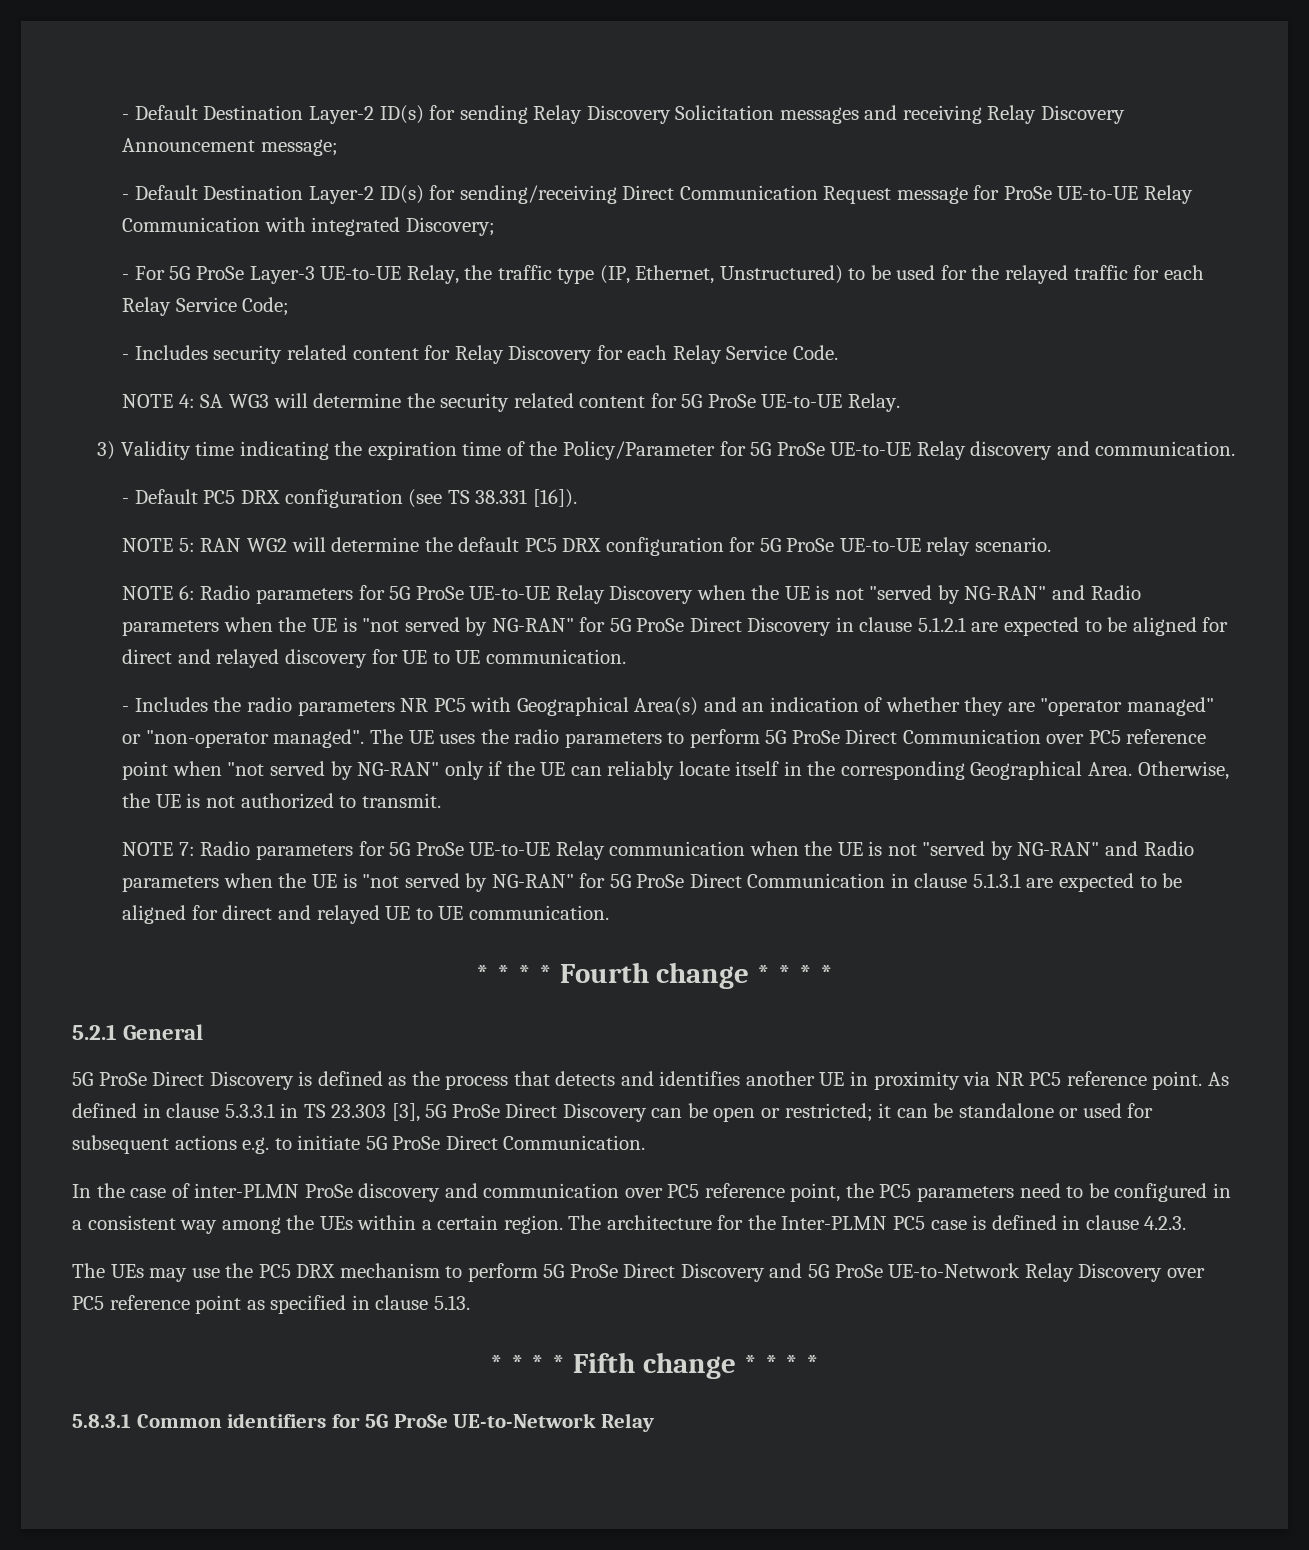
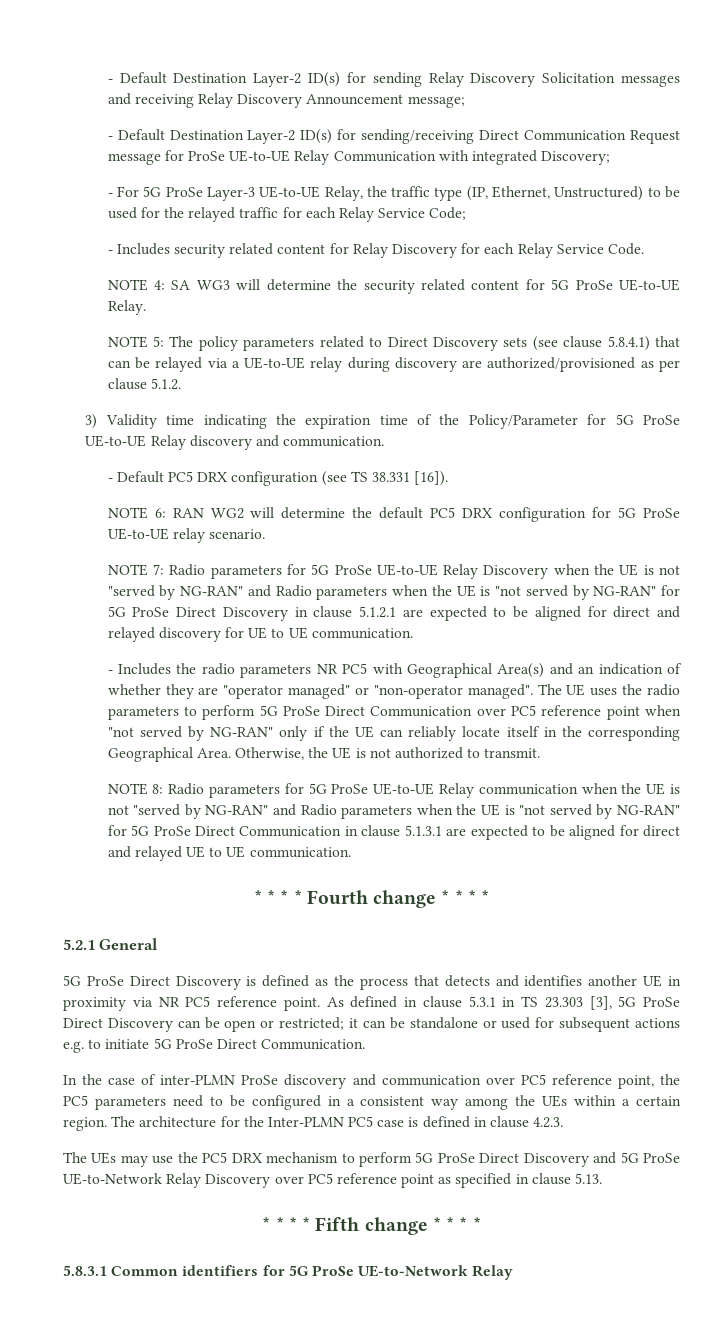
+ NOTE 5: The policy parameters related to Direct Discovery sets (see clause 5.8.4.1) that can be relayed via a UE-to-UE relay during discovery are authorized/provisioned as per clause 5.1.2.
- NOTE 5: RAN WG2 will determine the default PC5 DRX configuration for 5G ProSe UE-to-UE relay scenario.
+ NOTE 6: RAN WG2 will determine the default PC5 DRX configuration for 5G ProSe UE-to-UE relay scenario.
- NOTE 6: Radio parameters for 5G ProSe UE-to-UE Relay Discovery when the UE is not "served by NG-RAN" and Radio parameters when the UE is "not served by NG-RAN" for 5G ProSe Direct Discovery in clause 5.1.2.1 are expected to be aligned for direct and relayed discovery for UE to UE communication.
+ NOTE 7: Radio parameters for 5G ProSe UE-to-UE Relay Discovery when the UE is not "served by NG-RAN" and Radio parameters when the UE is "not served by NG-RAN" for 5G ProSe Direct Discovery in clause 5.1.2.1 are expected to be aligned for direct and relayed discovery for UE to UE communication.
- NOTE 7: Radio parameters for 5G ProSe UE-to-UE Relay communication when the UE is not "served by NG-RAN" and Radio parameters when the UE is "not served by NG-RAN" for 5G ProSe Direct Communication in clause 5.1.3.1 are expected to be aligned for direct and relayed UE to UE communication.
+ NOTE 8: Radio parameters for 5G ProSe UE-to-UE Relay communication when the UE is not "served by NG-RAN" and Radio parameters when the UE is "not served by NG-RAN" for 5G ProSe Direct Communication in clause 5.1.3.1 are expected to be aligned for direct and relayed UE to UE communication.
- As defined in clause 5.3.3.1 in TS 23.303 [3], 5G ProSe Direct Discovery can be open or restricted; it can be standalone or used for subsequent actions e.g. to initiate 5G ProSe Direct Communication.
+ As defined in clause 5.3.1 in TS 23.303 [3], 5G ProSe Direct Discovery can be open or restricted; it can be standalone or used for subsequent actions e.g. to initiate 5G ProSe Direct Communication.

